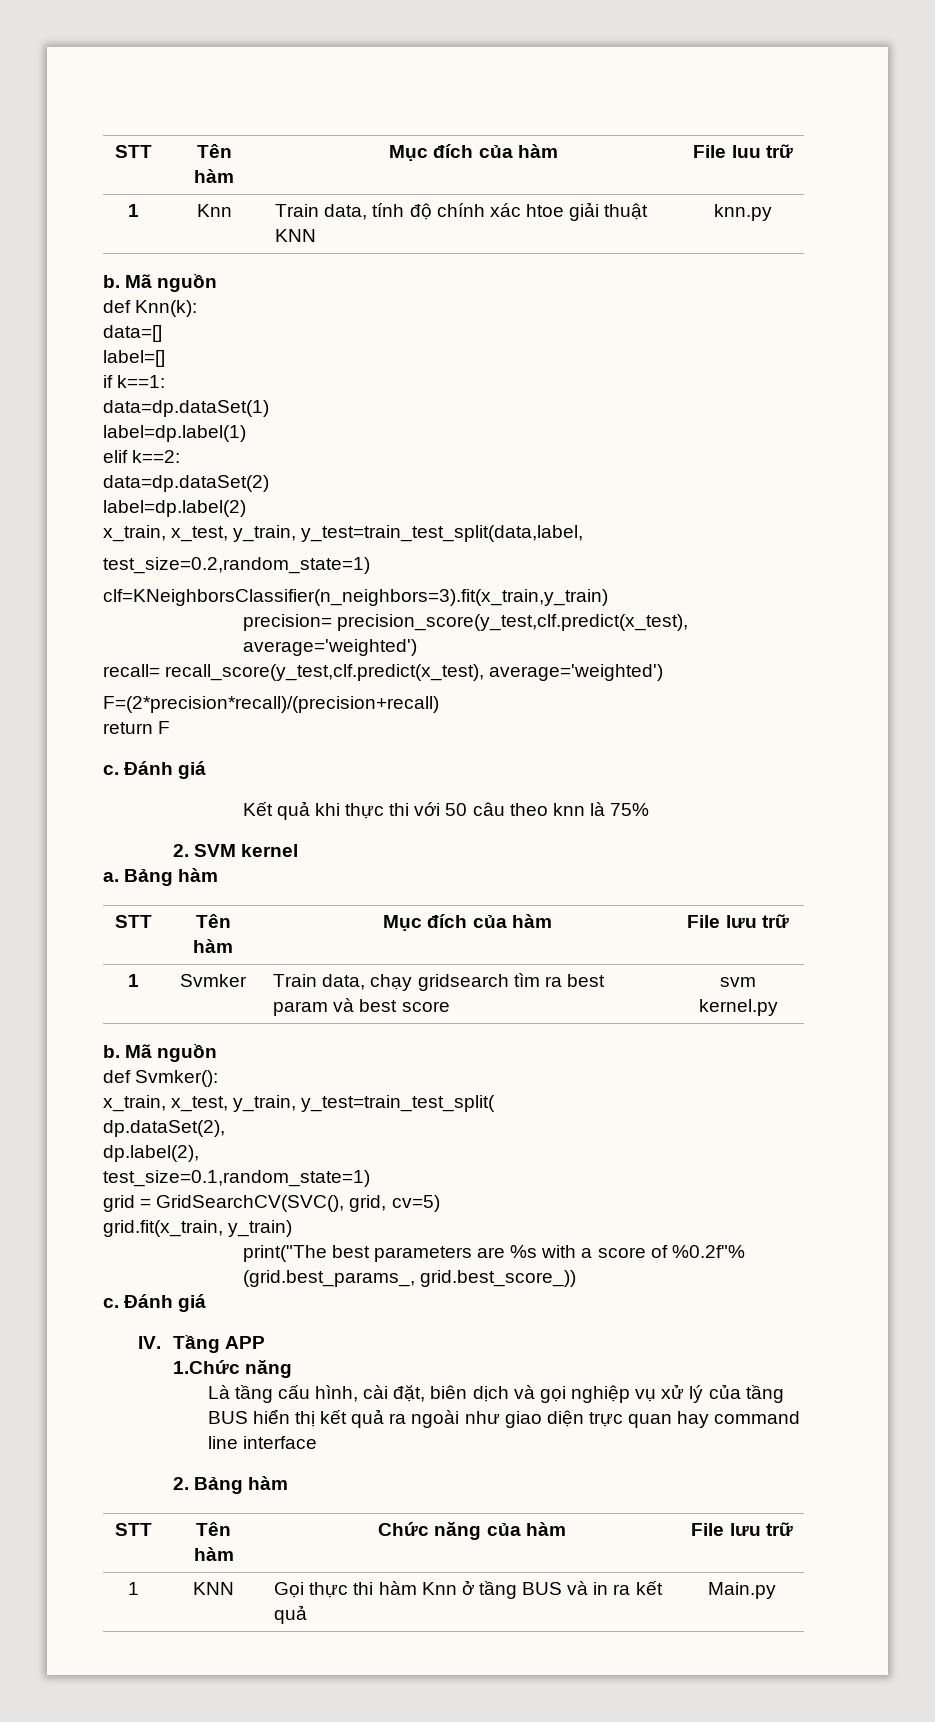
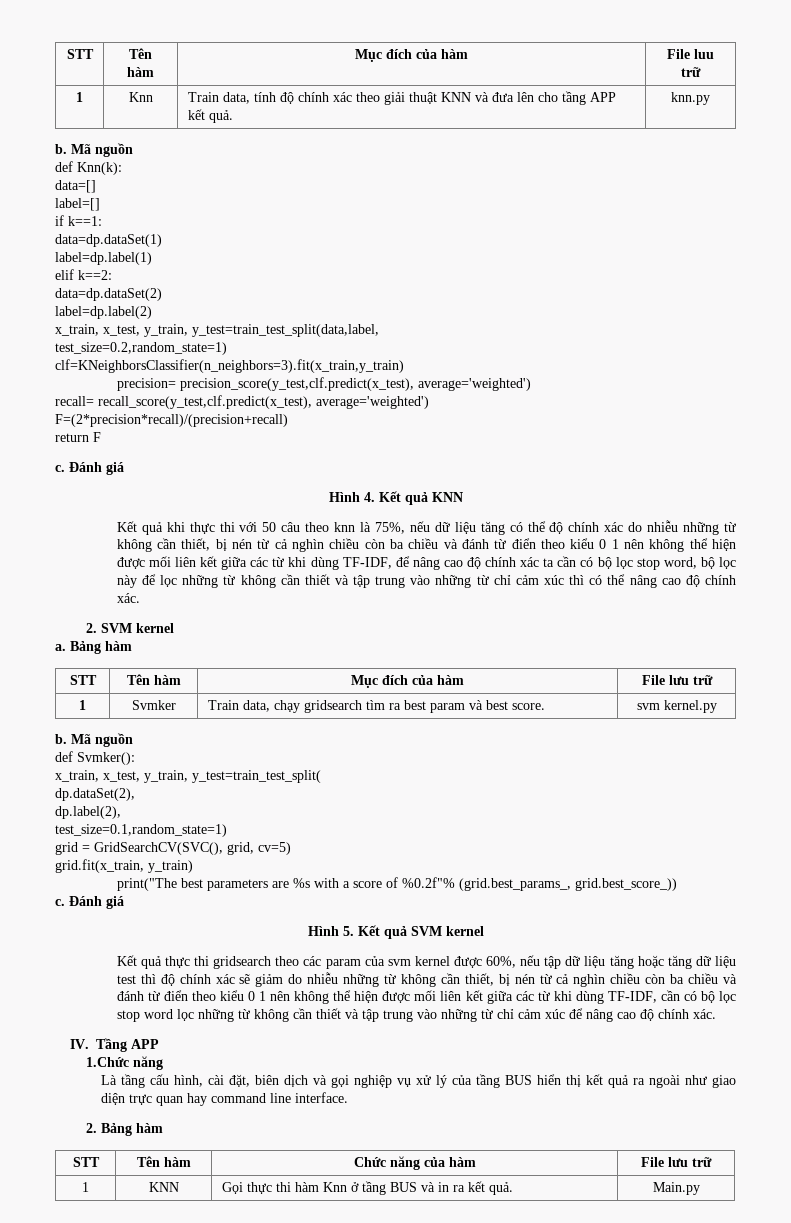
- 1 | Knn | Train data, tính độ chính xác htoe giải thuật KNN | knn.py
+ 1 | Knn | Train data, tính độ chính xác theo giải thuật KNN và đưa lên cho tầng APP kết quả. | knn.py
+ Hình 4. Kết quả KNN
- Kết quả khi thực thi với 50 câu theo knn là 75%
+ Kết quả khi thực thi với 50 câu theo knn là 75%, nếu dữ liệu tăng có thể độ chính xác do nhiễu những từ không cần thiết, bị nén từ cả nghìn chiều còn ba chiều và đánh từ điển theo kiểu 0 1 nên không thể hiện được mối liên kết giữa các từ khi dùng TF-IDF, để nâng cao độ chính xác ta cần có bộ lọc stop word, bộ lọc này để lọc những từ không cần thiết và tập trung vào những từ chỉ cảm xúc thì có thể nâng cao độ chính xác.
- 1 | Svmker | Train data, chạy gridsearch tìm ra best param và best score | svm kernel.py
+ 1 | Svmker | Train data, chạy gridsearch tìm ra best param và best score. | svm kernel.py
+ Hình 5. Kết quả SVM kernel
+ Kết quả thực thi gridsearch theo các param của svm kernel được 60%, nếu tập dữ liệu tăng hoặc tăng dữ liệu test thì độ chính xác sẽ giảm do nhiễu những từ không cần thiết, bị nén từ cả nghìn chiều còn ba chiều và đánh từ điển theo kiểu 0 1 nên không thể hiện được mối liên kết giữa các từ khi dùng TF-IDF, cần có bộ lọc stop word lọc những từ không cần thiết và tập trung vào những từ chỉ cảm xúc để nâng cao độ chính xác.
- Là tầng cấu hình, cài đặt, biên dịch và gọi nghiệp vụ xử lý của tầng BUS hiển thị kết quả ra ngoài như giao diện trực quan hay command line interface
+ Là tầng cấu hình, cài đặt, biên dịch và gọi nghiệp vụ xử lý của tầng BUS hiển thị kết quả ra ngoài như giao diện trực quan hay command line interface.
- 1 | KNN | Gọi thực thi hàm Knn ở tầng BUS và in ra kết quả | Main.py
+ 1 | KNN | Gọi thực thi hàm Knn ở tầng BUS và in ra kết quả. | Main.py

